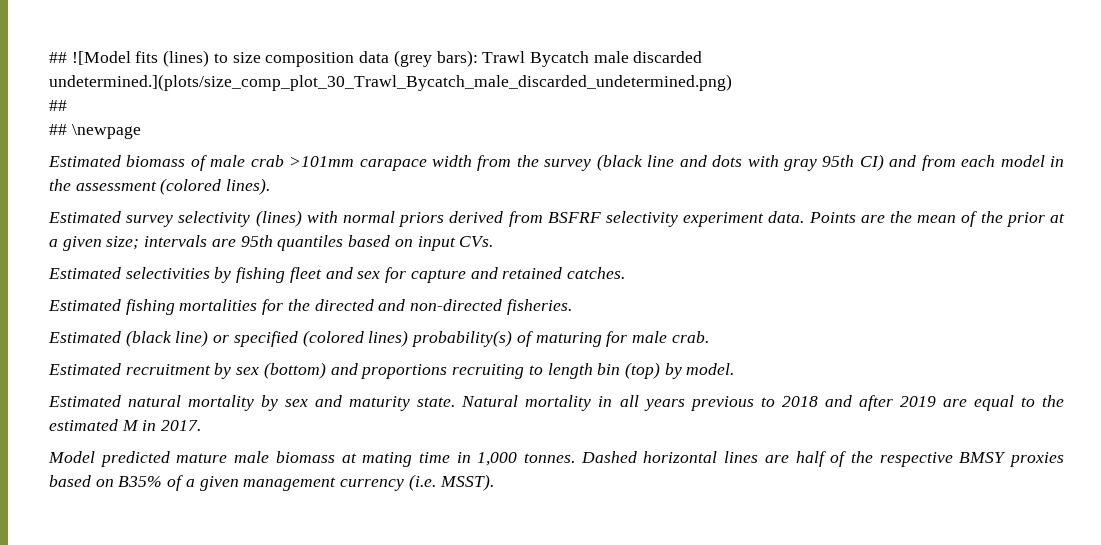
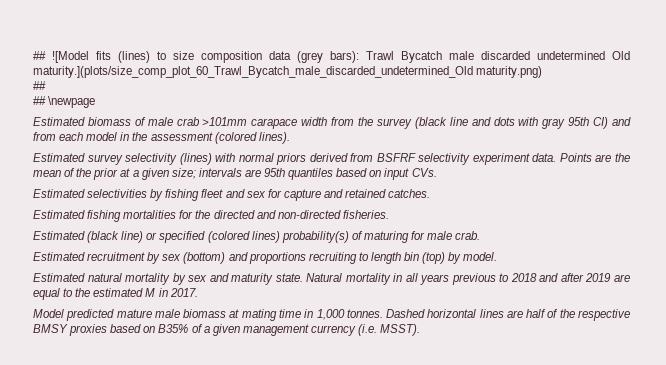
- ## ![Model fits (lines) to size composition data (grey bars): Trawl Bycatch male discarded undetermined.](plots/size_comp_plot_30_Trawl_Bycatch_male_discarded_undetermined.png)
+ ## ![Model fits (lines) to size composition data (grey bars): Trawl Bycatch male discarded undetermined Old maturity.](plots/size_comp_plot_60_Trawl_Bycatch_male_discarded_undetermined_Old maturity.png)

